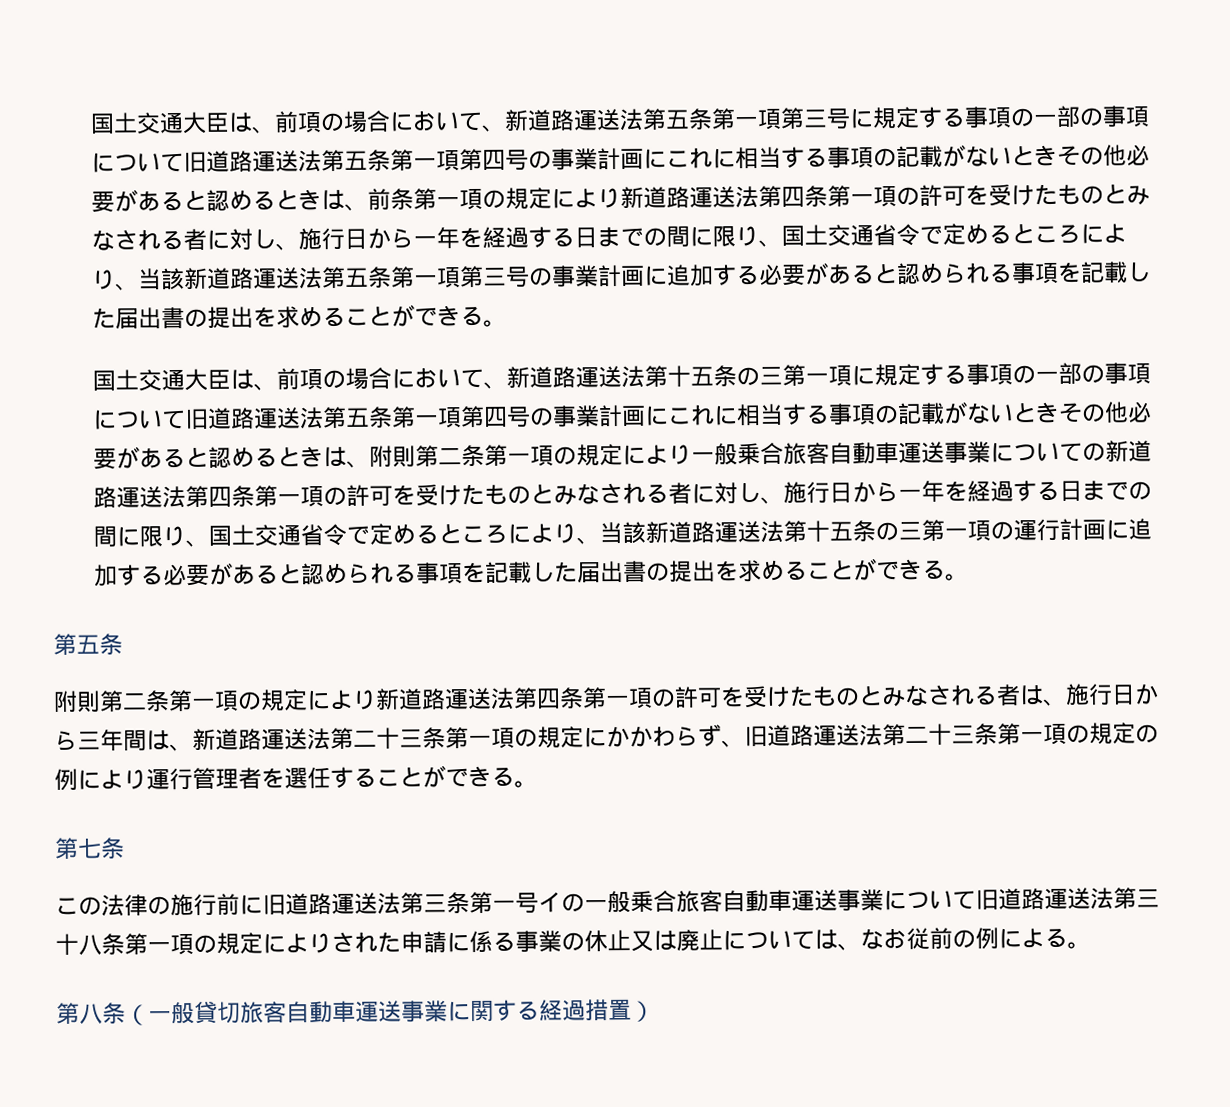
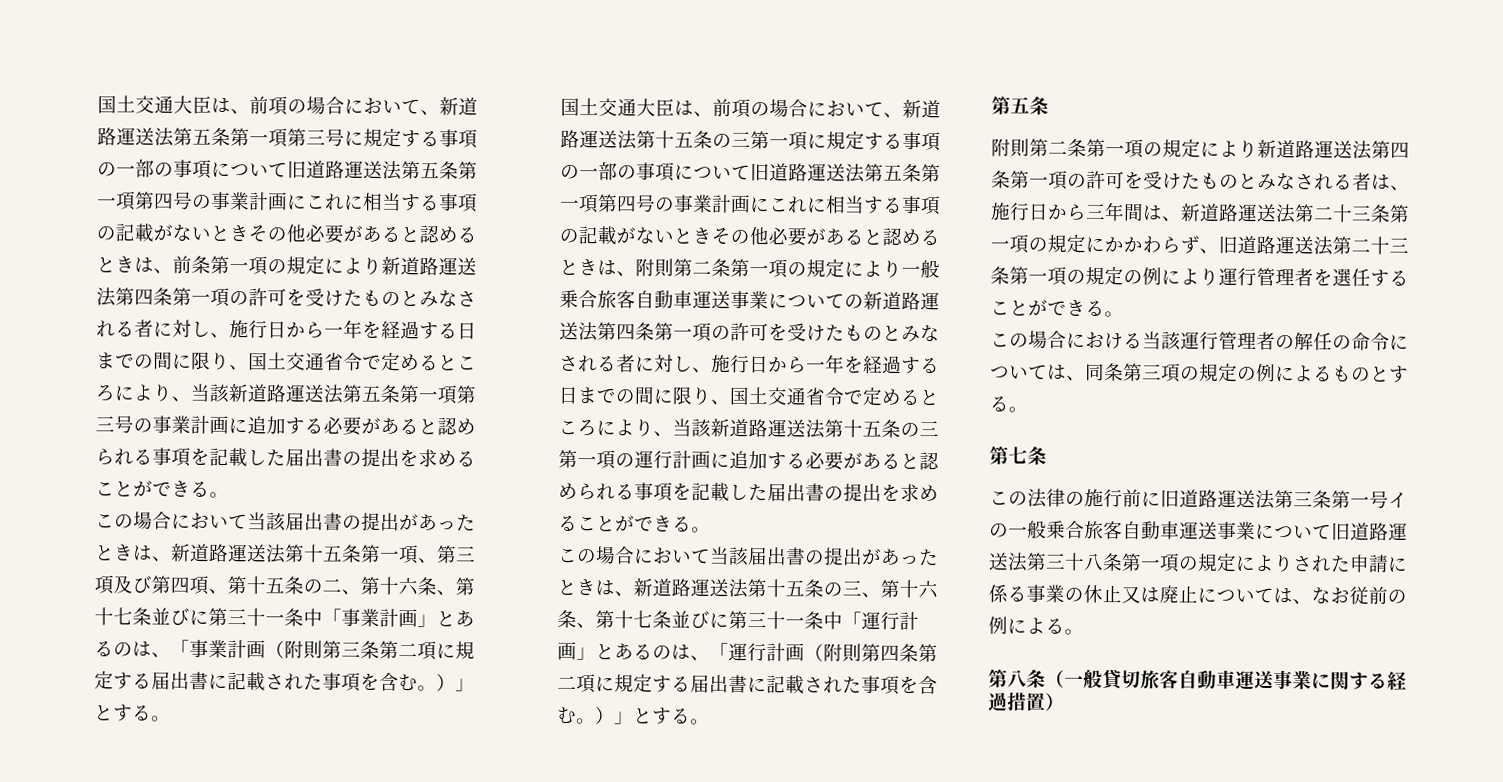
+ この場合において当該届出書の提出があったときは、新道路運送法第十五条第一項、第三項及び第四項、第十五条の二、第十六条、第十七条並びに第三十一条中「事業計画」とあるのは、「事業計画（附則第三条第二項に規定する届出書に記載された事項を含む。）」とする。
+ この場合において当該届出書の提出があったときは、新道路運送法第十五条の三、第十六条、第十七条並びに第三十一条中「運行計画」とあるのは、「運行計画（附則第四条第二項に規定する届出書に記載された事項を含む。）」とする。
+ この場合における当該運行管理者の解任の命令については、同条第三項の規定の例によるものとする。

